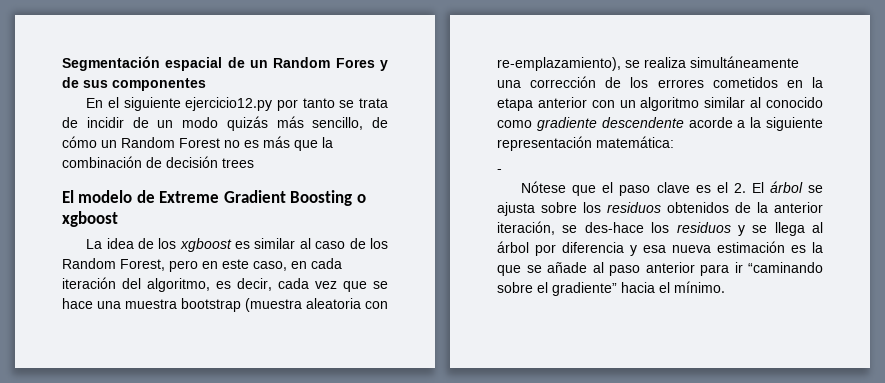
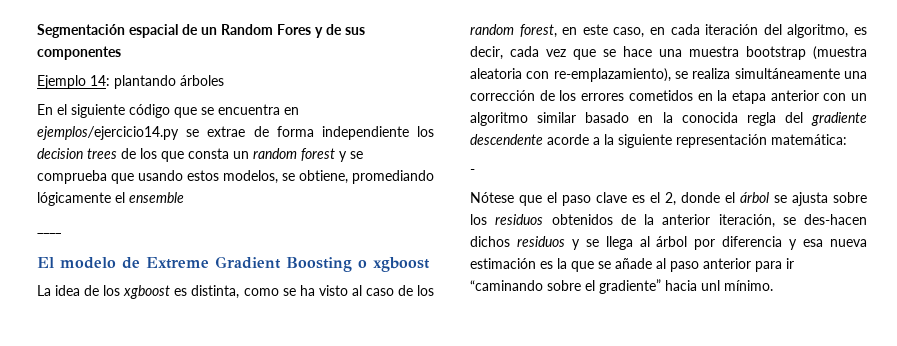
+ Ejemplo 14: plantando árboles
- En el siguiente ejercicio12.py por tanto se trata de incidir de un modo quizás más sencillo, de cómo un Random Forest no es más que la combinación de decisión trees
+ En el siguiente código que se encuentra en ejemplos/ejercicio14.py se extrae de forma independiente los decision trees de los que consta un random forest y se comprueba que usando estos modelos, se obtiene, promediando lógicamente el ensemble
+ ____
- La idea de los xgboost es similar al caso de los Random Forest, pero en este caso, en cada iteración del algoritmo, es decir, cada vez que se hace una muestra bootstrap (muestra aleatoria con re-emplazamiento), se realiza simultáneamente una corrección de los errores cometidos en la etapa anterior con un algoritmo similar al conocido como gradiente descendente acorde a la siguiente representación matemática:
+ La idea de los xgboost es distinta, como se ha visto al caso de los random forest, en este caso, en cada iteración del algoritmo, es decir, cada vez que se hace una muestra bootstrap (muestra aleatoria con re-emplazamiento), se realiza simultáneamente una corrección de los errores cometidos en la etapa anterior con un algoritmo similar basado en la conocida regla del gradiente descendente acorde a la siguiente representación matemática:
- Nótese que el paso clave es el 2. El árbol se ajusta sobre los residuos obtenidos de la anterior iteración, se des-hace los residuos y se llega al árbol por diferencia y esa nueva estimación es la que se añade al paso anterior para ir “caminando sobre el gradiente” hacia el mínimo.
+ Nótese que el paso clave es el 2, donde el árbol se ajusta sobre los residuos obtenidos de la anterior iteración, se des-hacen dichos residuos y se llega al árbol por diferencia y esa nueva estimación es la que se añade al paso anterior para ir “caminando sobre el gradiente” hacia unl mínimo.

